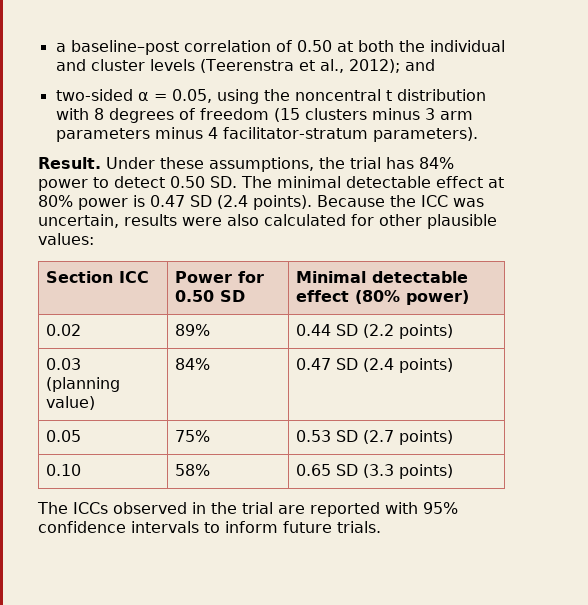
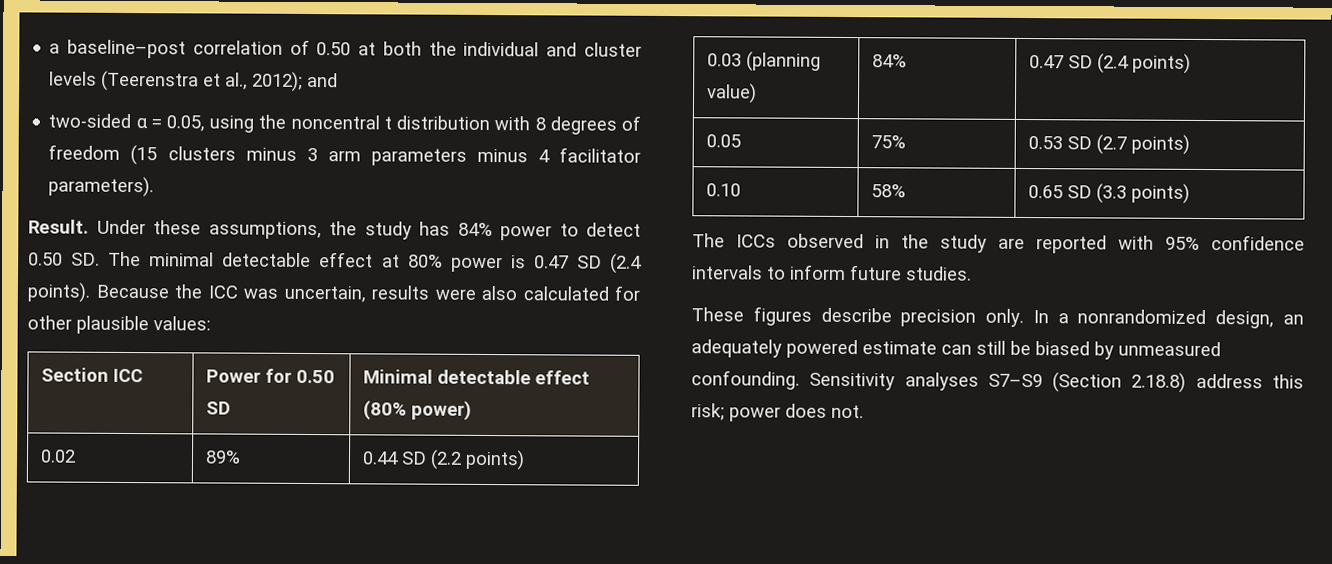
- two-sided α = 0.05, using the noncentral t distribution with 8 degrees of freedom (15 clusters minus 3 arm parameters minus 4 facilitator-stratum parameters).
+ two-sided α = 0.05, using the noncentral t distribution with 8 degrees of freedom (15 clusters minus 3 arm parameters minus 4 facilitator parameters).
- Under these assumptions, the trial has 84% power to detect 0.50 SD. The minimal detectable effect at 80% power is 0.47 SD (2.4 points).
+ Under these assumptions, the study has 84% power to detect 0.50 SD. The minimal detectable effect at 80% power is 0.47 SD (2.4 points).
- The ICCs observed in the trial are reported with 95% confidence intervals to inform future trials.
+ The ICCs observed in the study are reported with 95% confidence intervals to inform future studies.
+ These figures describe precision only. In a nonrandomized design, an adequately powered estimate can still be biased by unmeasured confounding. Sensitivity analyses S7–S9 (Section 2.18.8) address this risk; power does not.

